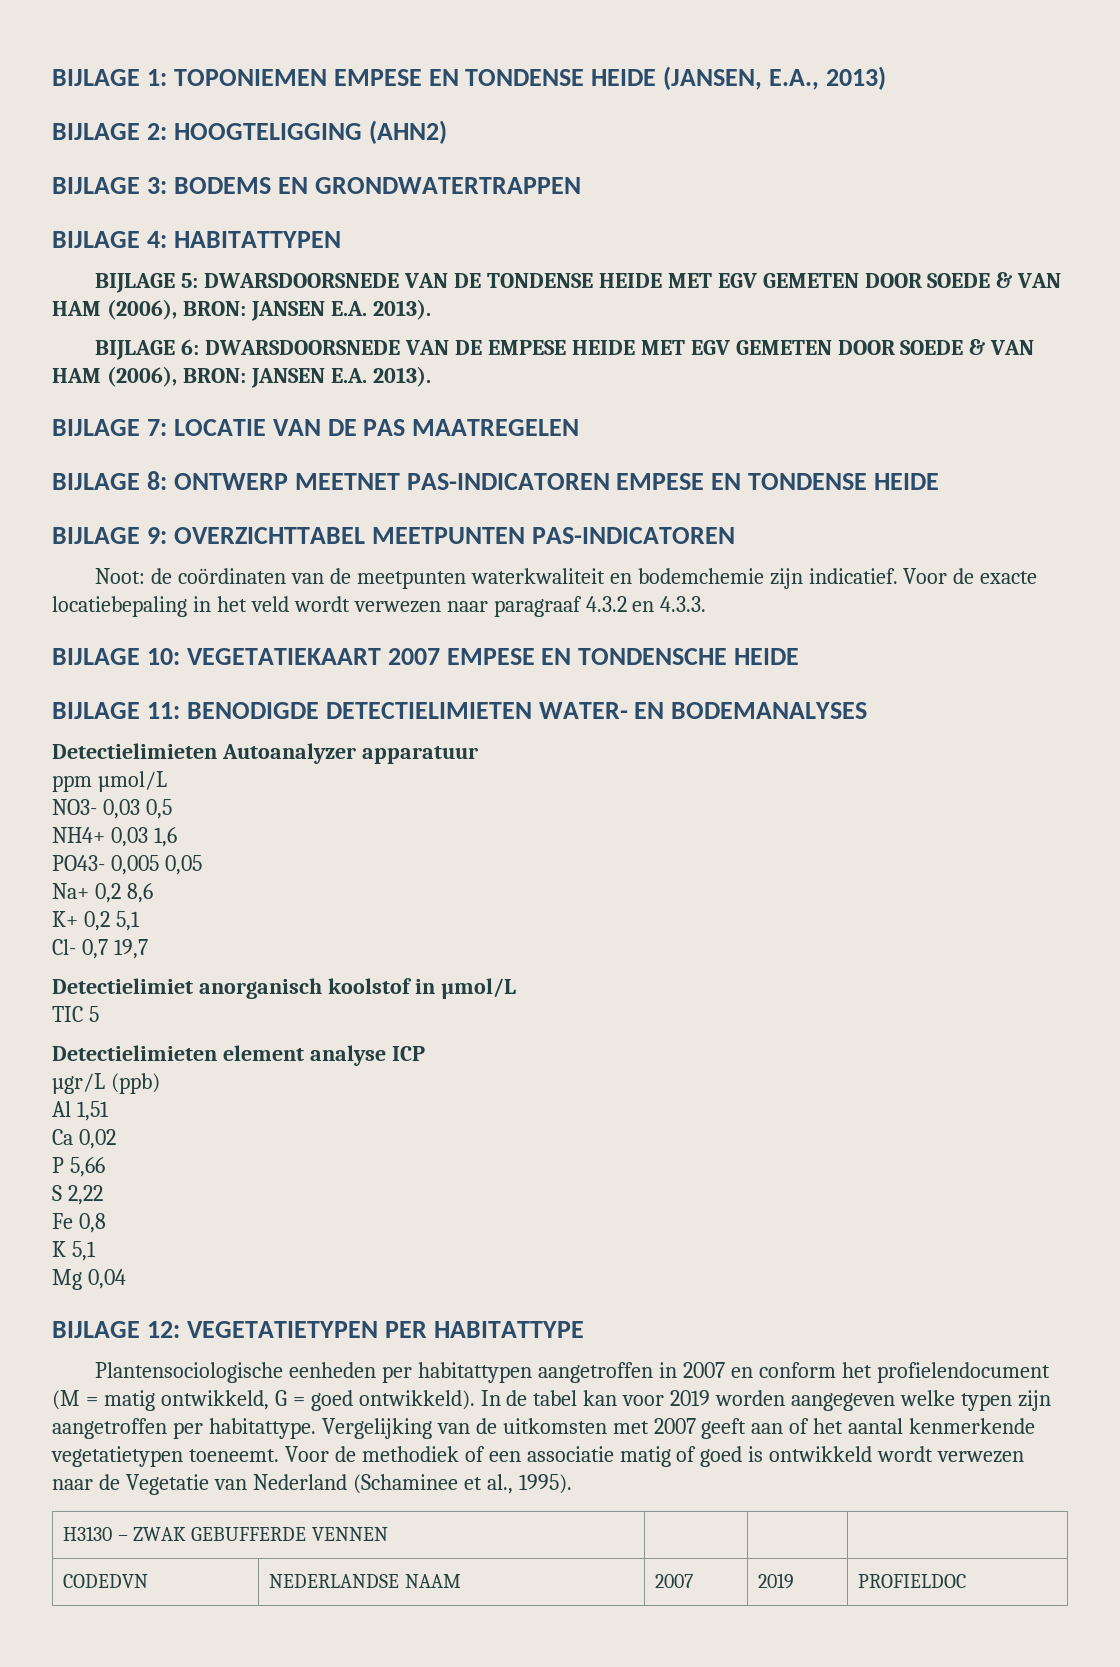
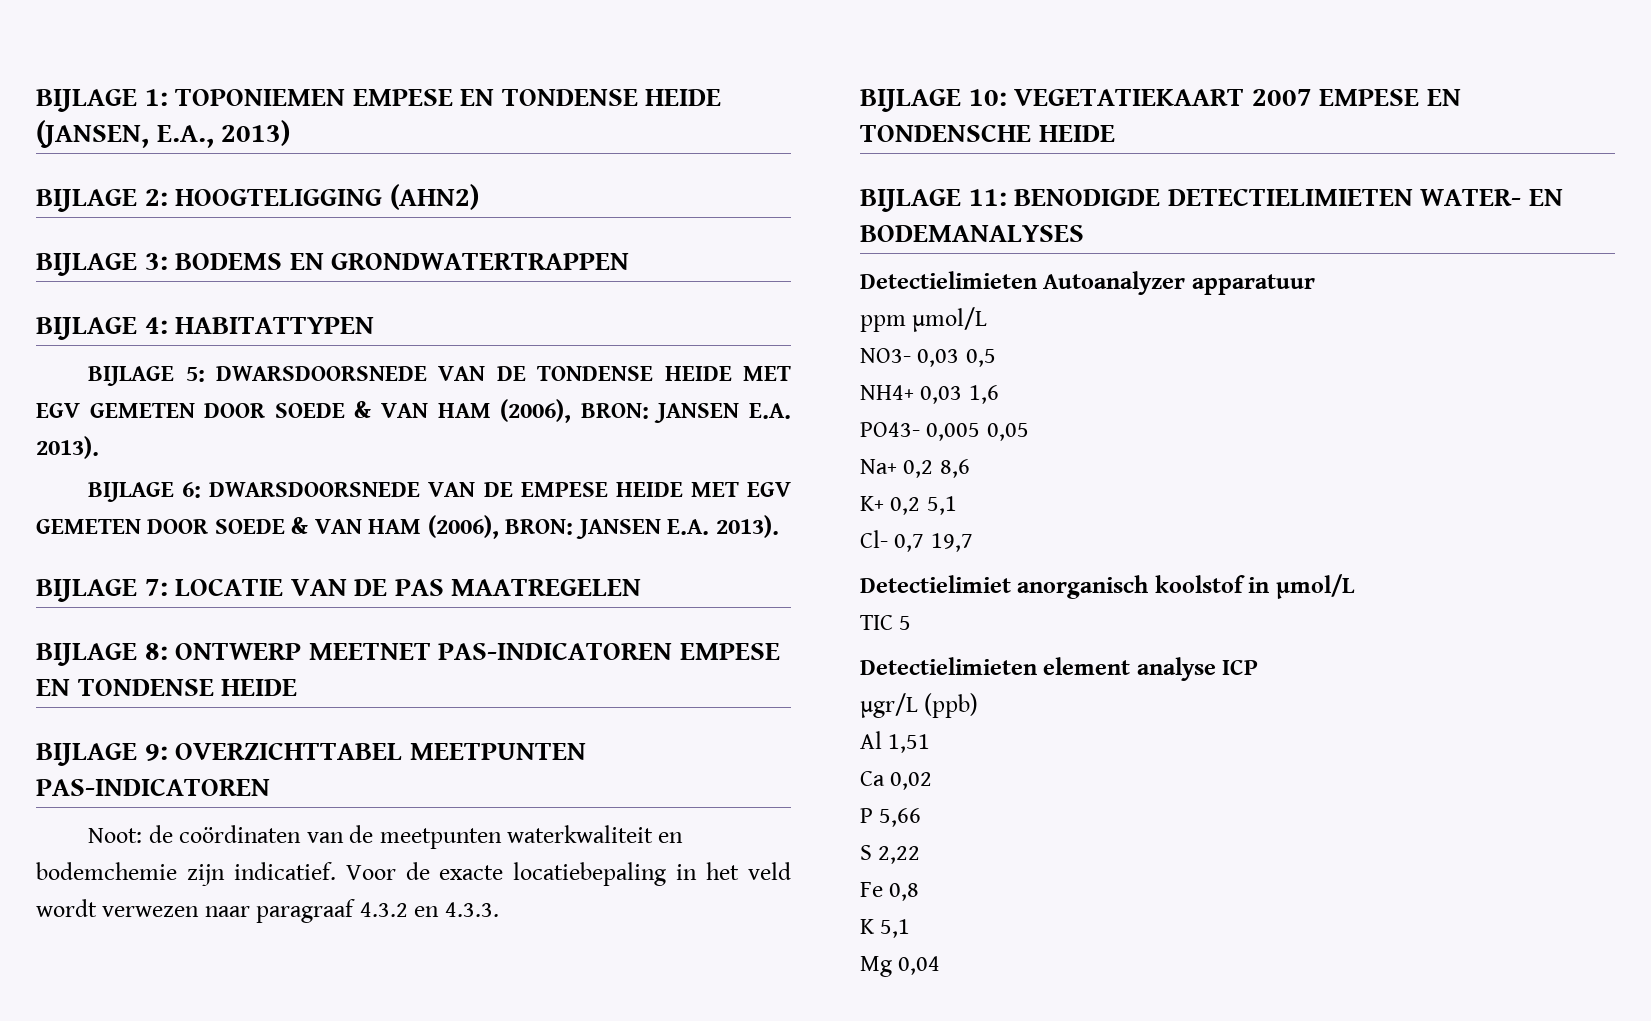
- BIJLAGE 12: VEGETATIETYPEN PER HABITATTYPE
- Plantensociologische eenheden per habitattypen aangetroffen in 2007 en conform het profielendocument (M = matig ontwikkeld, G = goed ontwikkeld). In de tabel kan voor 2019 worden aangegeven welke typen zijn aangetroffen per habitattype. Vergelijking van de uitkomsten met 2007 geeft aan of het aantal kenmerkende vegetatietypen toeneemt. Voor de methodiek of een associatie matig of goed is ontwikkeld wordt verwezen naar de Vegetatie van Nederland (Schaminee et al., 1995).
- H3130 – ZWAK GEBUFFERDE VENNEN | | |
- CODEDVN | NEDERLANDSE NAAM | 2007 | 2019 | PROFIELDOC

